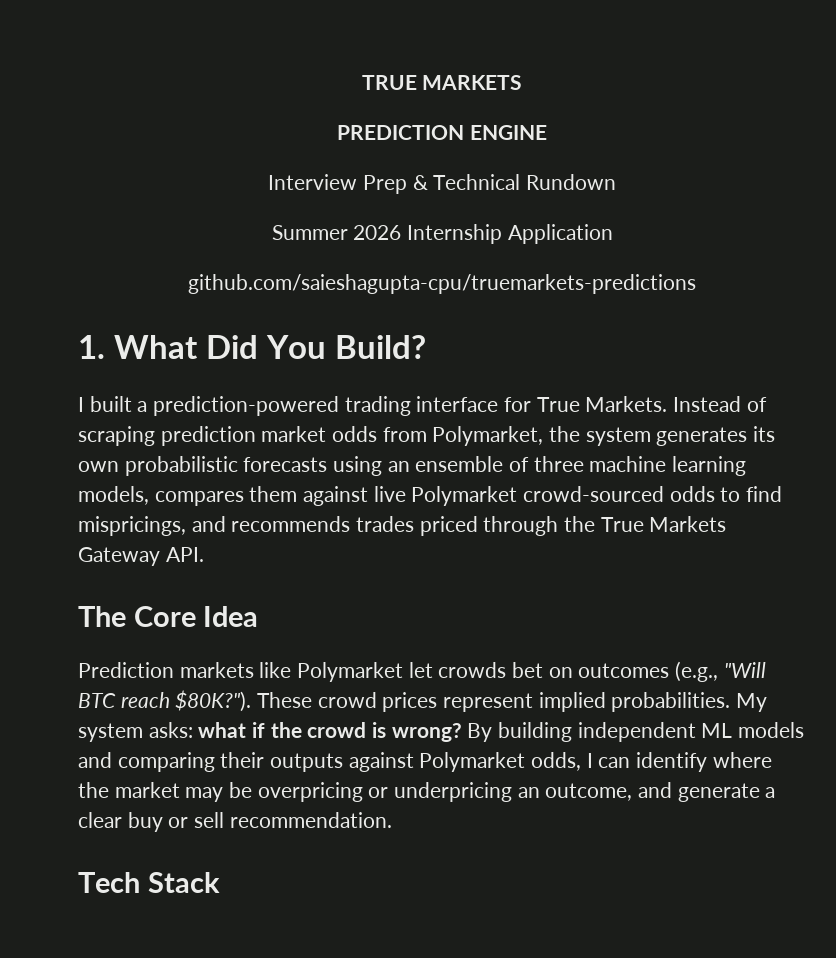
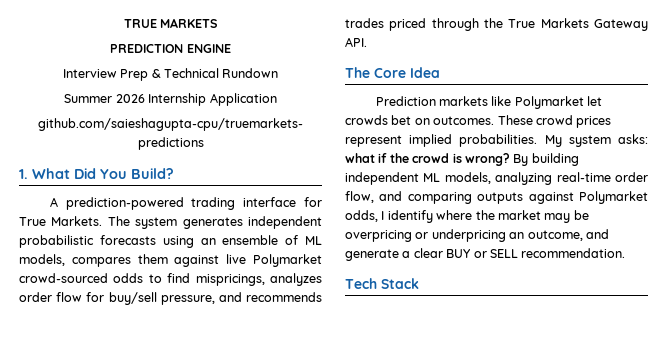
- I built a prediction-powered trading interface for True Markets.
+ A prediction-powered trading interface for True Markets.
- Instead of scraping prediction market odds from Polymarket, the system generates its own probabilistic forecasts using an ensemble of three machine learning models, compares them against live Polymarket crowd-sourced odds to find mispricings, and recommends trades priced through the True Markets Gateway API.
+ The system generates independent probabilistic forecasts using an ensemble of ML models, compares them against live Polymarket crowd-sourced odds to find mispricings, analyzes order flow for buy/sell pressure, and recommends trades priced through the True Markets Gateway API.
- Prediction markets like Polymarket let crowds bet on outcomes (e.g., "Will BTC reach $80K?").
+ Prediction markets like Polymarket let crowds bet on outcomes.
- By building independent ML models and comparing their outputs against Polymarket odds, I can identify where the market may be overpricing or underpricing an outcome, and generate a clear buy or sell recommendation.
+ By building independent ML models, analyzing real-time order flow, and comparing outputs against Polymarket odds, I identify where the market may be overpricing or underpricing an outcome, and generate a clear BUY or SELL recommendation.

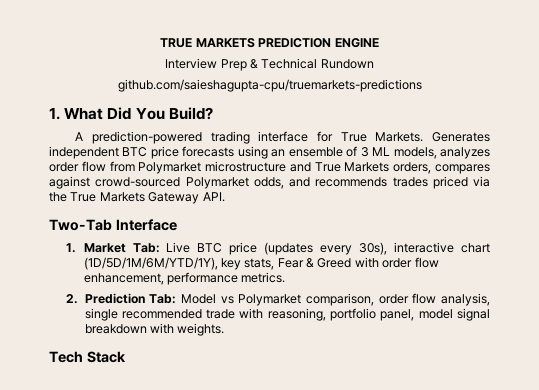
- TRUE MARKETS
- PREDICTION ENGINE
+ TRUE MARKETS PREDICTION ENGINE
- Summer 2026 Internship Application
- The system generates independent probabilistic forecasts using an ensemble of ML models, compares them against live Polymarket crowd-sourced odds to find mispricings, analyzes order flow for buy/sell pressure, and recommends trades priced through the True Markets Gateway API.
+ Generates independent BTC price forecasts using an ensemble of 3 ML models, analyzes order flow from Polymarket microstructure and True Markets orders, compares against crowd-sourced Polymarket odds, and recommends trades priced via the True Markets Gateway API.
- The Core Idea
- Prediction markets like Polymarket let crowds bet on outcomes. These crowd prices represent implied probabilities. My system asks: what if the crowd is wrong? By building independent ML models, analyzing real-time order flow, and comparing outputs against Polymarket odds, I identify where the market may be overpricing or underpricing an outcome, and generate a clear BUY or SELL recommendation.
+ Two-Tab Interface
+ 1. Market Tab: Live BTC price (updates every 30s), interactive chart (1D/5D/1M/6M/YTD/1Y), key stats, Fear & Greed with order flow enhancement, performance metrics.
+ 2. Prediction Tab: Model vs Polymarket comparison, order flow analysis, single recommended trade with reasoning, portfolio panel, model signal breakdown with weights.

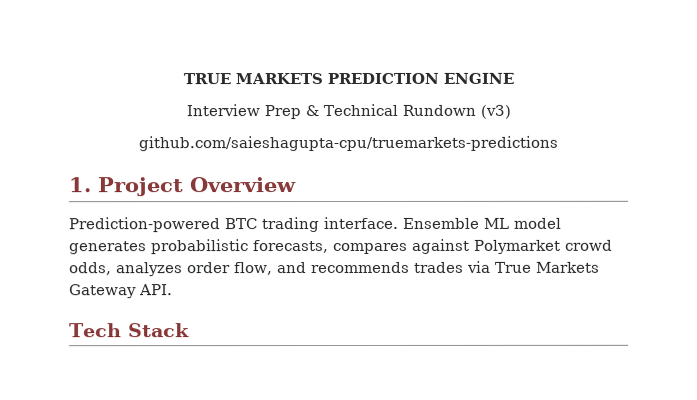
- Interview Prep & Technical Rundown
+ Interview Prep & Technical Rundown (v3)
- 1. What Did You Build?
- A prediction-powered trading interface for True Markets. Generates independent BTC price forecasts using an ensemble of 3 ML models, analyzes order flow from Polymarket microstructure and True Markets orders, compares against crowd-sourced Polymarket odds, and recommends trades priced via the True Markets Gateway API.
- Two-Tab Interface
- 1. Market Tab: Live BTC price (updates every 30s), interactive chart (1D/5D/1M/6M/YTD/1Y), key stats, Fear & Greed with order flow enhancement, performance metrics.
- 2. Prediction Tab: Model vs Polymarket comparison, order flow analysis, single recommended trade with reasoning, portfolio panel, model signal breakdown with weights.
+ 1. Project Overview
+ Prediction-powered BTC trading interface. Ensemble ML model generates probabilistic forecasts, compares against Polymarket crowd odds, analyzes order flow, and recommends trades via True Markets Gateway API.

